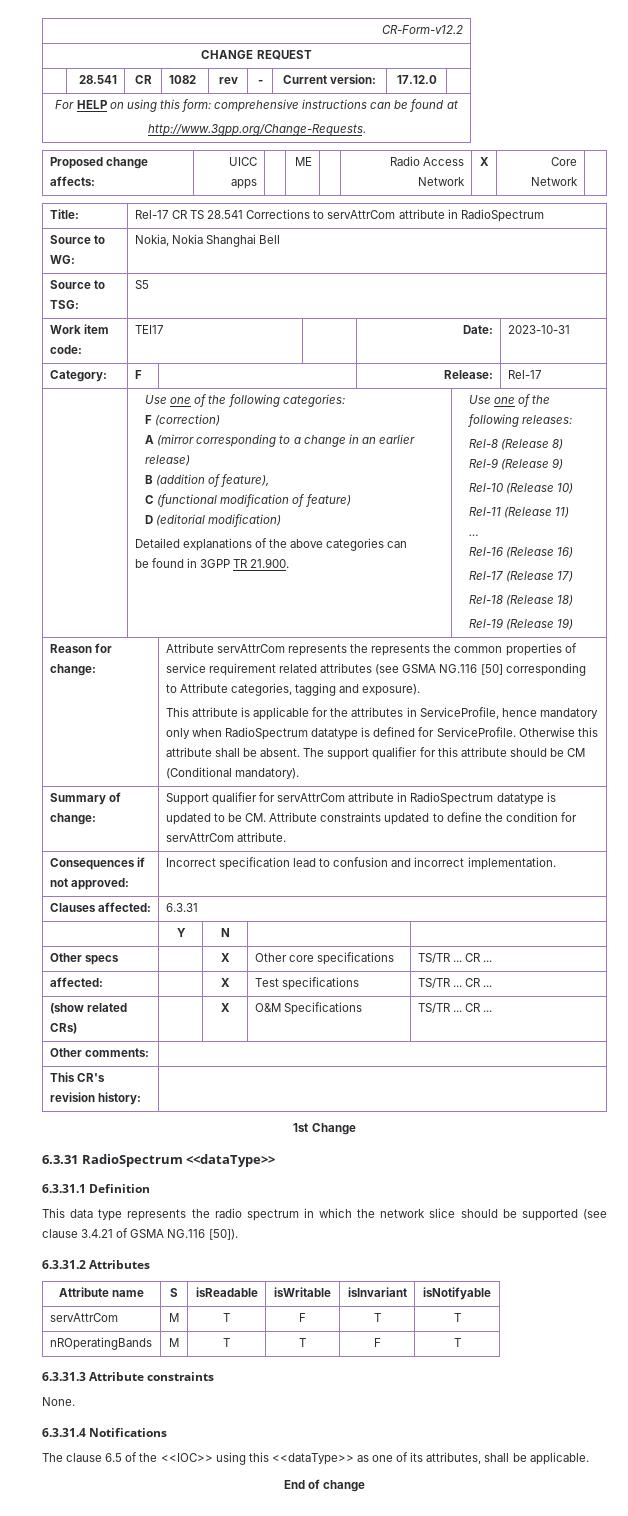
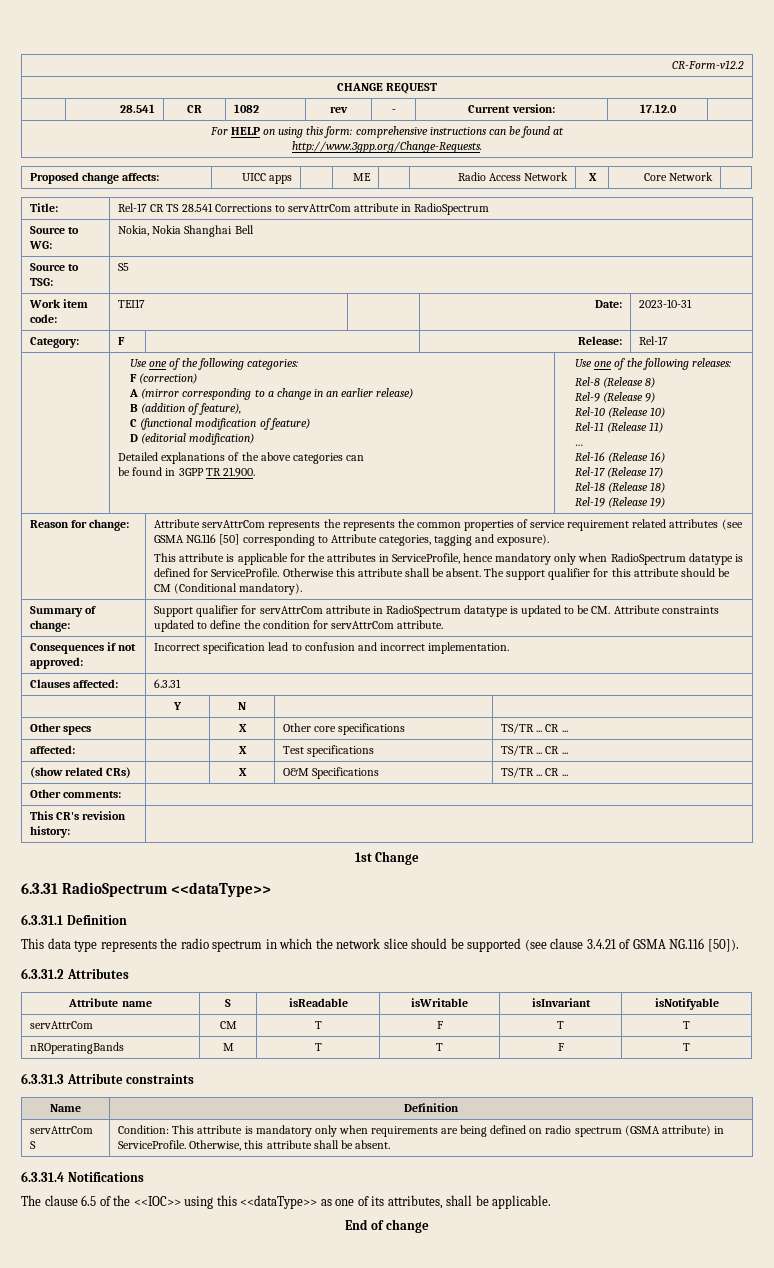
- servAttrCom | M | T | F | T | T
+ servAttrCom | CM | T | F | T | T
- None.
+ Name | Definition
+ servAttrCom S | Condition: This attribute is mandatory only when requirements are being defined on radio spectrum (GSMA attribute) in ServiceProfile. Otherwise, this attribute shall be absent.

